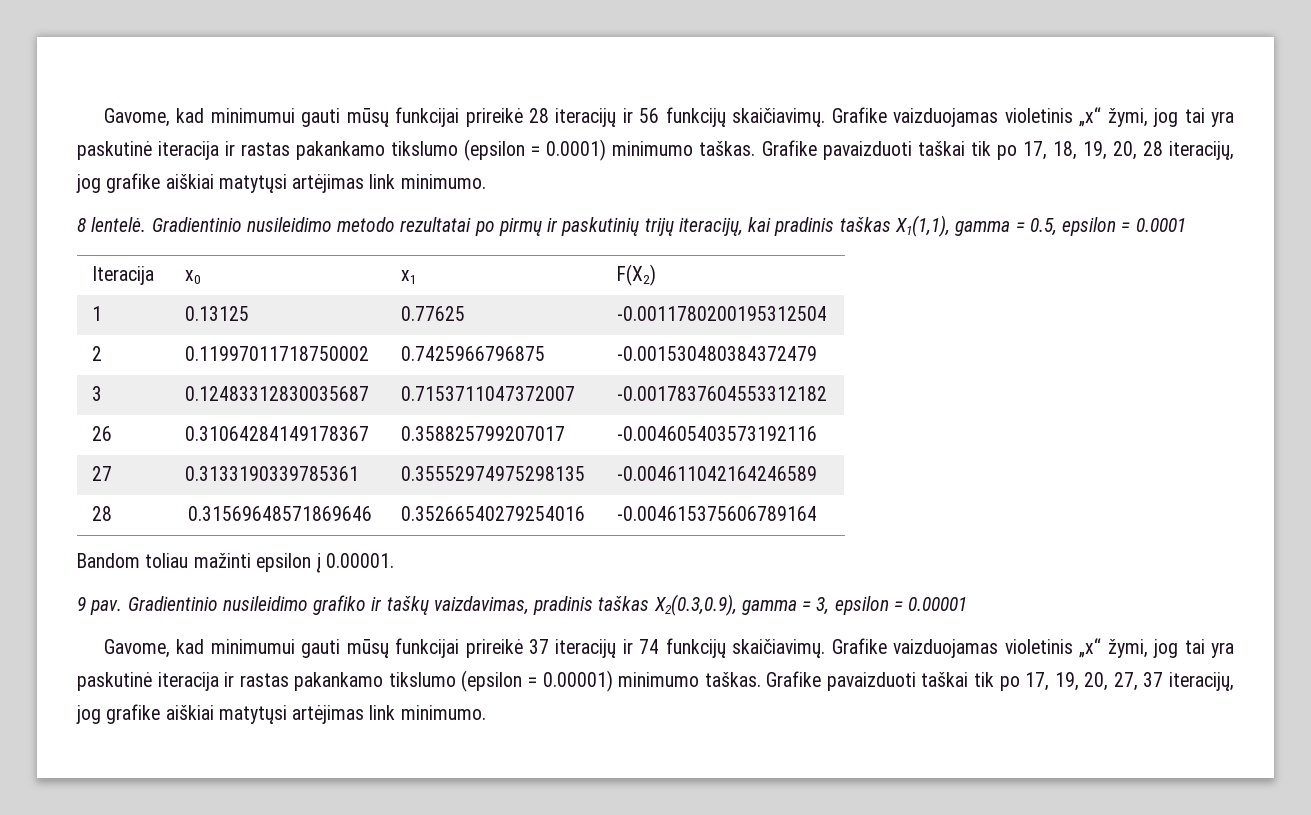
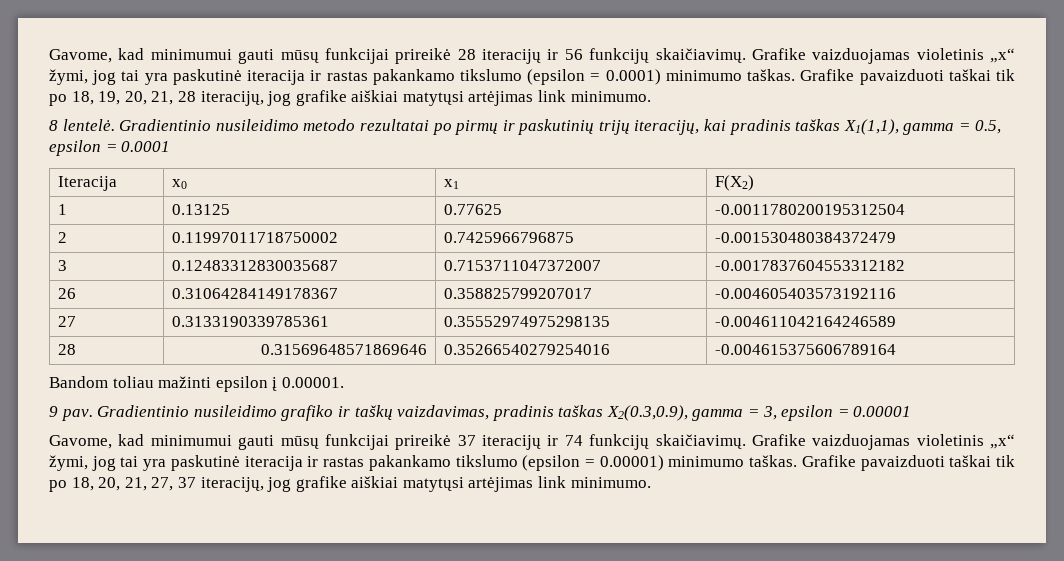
- Grafike pavaizduoti taškai tik po 17, 18, 19, 20, 28 iteracijų, jog grafike aiškiai matytųsi artėjimas link minimumo.
+ Grafike pavaizduoti taškai tik po 18, 19, 20, 21, 28 iteracijų, jog grafike aiškiai matytųsi artėjimas link minimumo.
- Grafike pavaizduoti taškai tik po 17, 19, 20, 27, 37 iteracijų, jog grafike aiškiai matytųsi artėjimas link minimumo.
+ Grafike pavaizduoti taškai tik po 18, 20, 21, 27, 37 iteracijų, jog grafike aiškiai matytųsi artėjimas link minimumo.

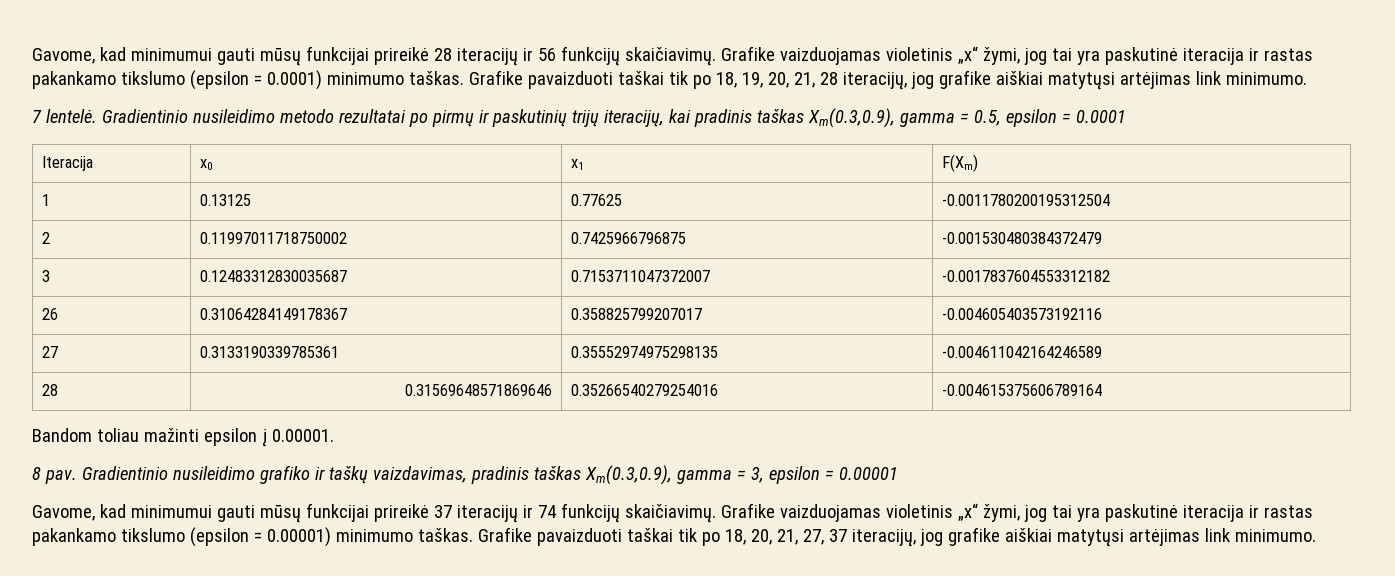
- 8 lentelė.
+ 7 lentelė.
- Gradientinio nusileidimo metodo rezultatai po pirmų ir paskutinių trijų iteracijų, kai pradinis taškas X1(1,1), gamma = 0.5, epsilon = 0.0001
+ Gradientinio nusileidimo metodo rezultatai po pirmų ir paskutinių trijų iteracijų, kai pradinis taškas Xm(0.3,0.9), gamma = 0.5, epsilon = 0.0001
- Iteracija | x0 | x1 | F(X2)
+ Iteracija | x0 | x1 | F(Xm)
- 9 pav.
+ 8 pav.
- Gradientinio nusileidimo grafiko ir taškų vaizdavimas, pradinis taškas X2(0.3,0.9), gamma = 3, epsilon = 0.00001
+ Gradientinio nusileidimo grafiko ir taškų vaizdavimas, pradinis taškas Xm(0.3,0.9), gamma = 3, epsilon = 0.00001

